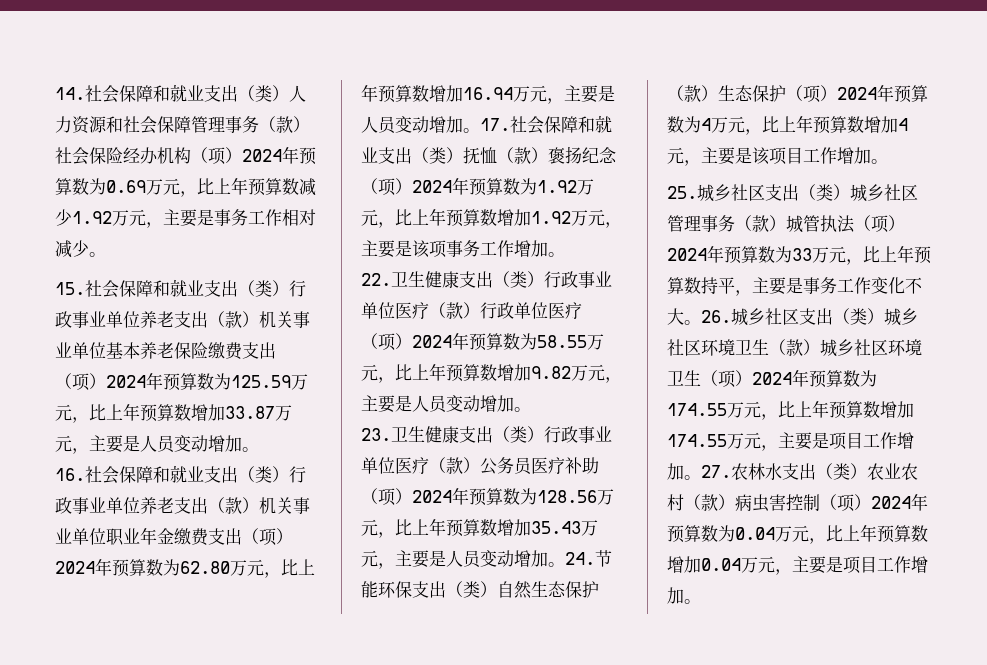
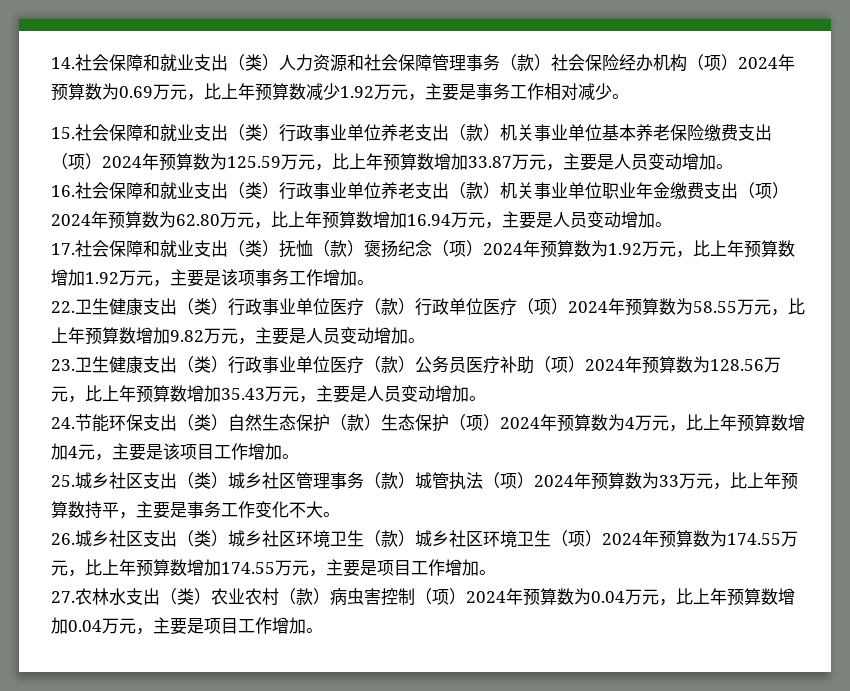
- 16.社会保障和就业支出（类）行政事业单位养老支出（款）机关事业单位职业年金缴费支出（项）2024年预算数为62.80万元，比上年预算数增加16.94万元，主要是人员变动增加。17.社会保障和就业支出（类）抚恤（款）褒扬纪念（项）2024年预算数为1.92万元，比上年预算数增加1.92万元，主要是该项事务工作增加。
+ 16.社会保障和就业支出（类）行政事业单位养老支出（款）机关事业单位职业年金缴费支出（项）2024年预算数为62.80万元，比上年预算数增加16.94万元，主要是人员变动增加。
+ 17.社会保障和就业支出（类）抚恤（款）褒扬纪念（项）2024年预算数为1.92万元，比上年预算数增加1.92万元，主要是该项事务工作增加。
- 23.卫生健康支出（类）行政事业单位医疗（款）公务员医疗补助（项）2024年预算数为128.56万元，比上年预算数增加35.43万元，主要是人员变动增加。24.节能环保支出（类）自然生态保护（款）生态保护（项）2024年预算数为4万元，比上年预算数增加4元，主要是该项目工作增加。
+ 23.卫生健康支出（类）行政事业单位医疗（款）公务员医疗补助（项）2024年预算数为128.56万元，比上年预算数增加35.43万元，主要是人员变动增加。
+ 24.节能环保支出（类）自然生态保护（款）生态保护（项）2024年预算数为4万元，比上年预算数增加4元，主要是该项目工作增加。
- 25.城乡社区支出（类）城乡社区管理事务（款）城管执法（项）2024年预算数为33万元，比上年预算数持平，主要是事务工作变化不大。26.城乡社区支出（类）城乡社区环境卫生（款）城乡社区环境卫生（项）2024年预算数为174.55万元，比上年预算数增加174.55万元，主要是项目工作增加。27.农林水支出（类）农业农村（款）病虫害控制（项）2024年预算数为0.04万元，比上年预算数增加0.04万元，主要是项目工作增加。
+ 25.城乡社区支出（类）城乡社区管理事务（款）城管执法（项）2024年预算数为33万元，比上年预算数持平，主要是事务工作变化不大。
+ 26.城乡社区支出（类）城乡社区环境卫生（款）城乡社区环境卫生（项）2024年预算数为174.55万元，比上年预算数增加174.55万元，主要是项目工作增加。
+ 27.农林水支出（类）农业农村（款）病虫害控制（项）2024年预算数为0.04万元，比上年预算数增加0.04万元，主要是项目工作增加。

